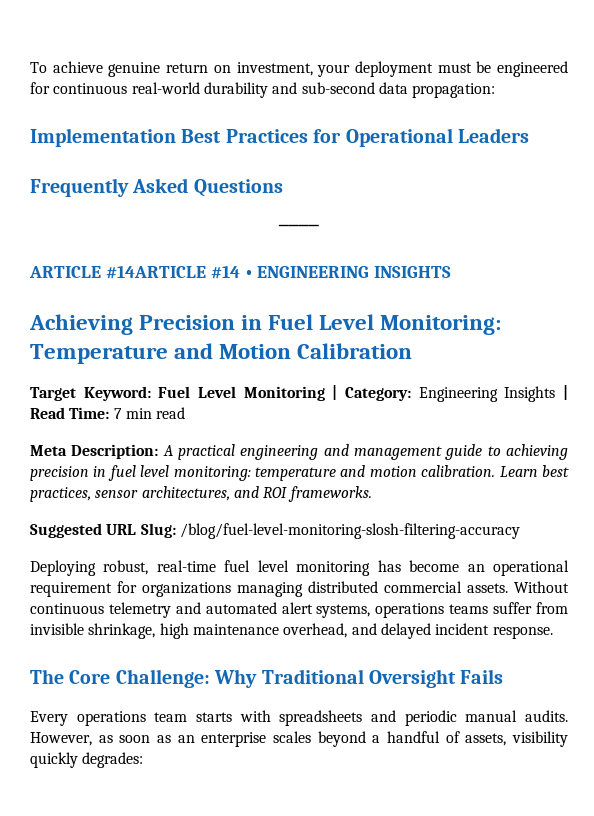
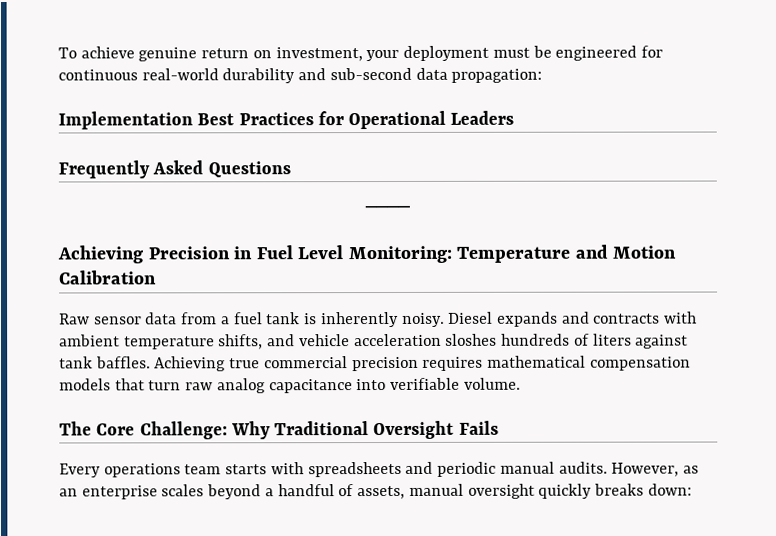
- ARTICLE #14ARTICLE #14 • ENGINEERING INSIGHTS
- Target Keyword: Fuel Level Monitoring | Category: Engineering Insights | Read Time: 7 min read
- Meta Description: A practical engineering and management guide to achieving precision in fuel level monitoring: temperature and motion calibration. Learn best practices, sensor architectures, and ROI frameworks.
- Suggested URL Slug: /blog/fuel-level-monitoring-slosh-filtering-accuracy
- Deploying robust, real-time fuel level monitoring has become an operational requirement for organizations managing distributed commercial assets. Without continuous telemetry and automated alert systems, operations teams suffer from invisible shrinkage, high maintenance overhead, and delayed incident response.
+ Raw sensor data from a fuel tank is inherently noisy. Diesel expands and contracts with ambient temperature shifts, and vehicle acceleration sloshes hundreds of liters against tank baffles. Achieving true commercial precision requires mathematical compensation models that turn raw analog capacitance into verifiable volume.
- However, as soon as an enterprise scales beyond a handful of assets, visibility quickly degrades:
+ However, as an enterprise scales beyond a handful of assets, manual oversight quickly breaks down:

